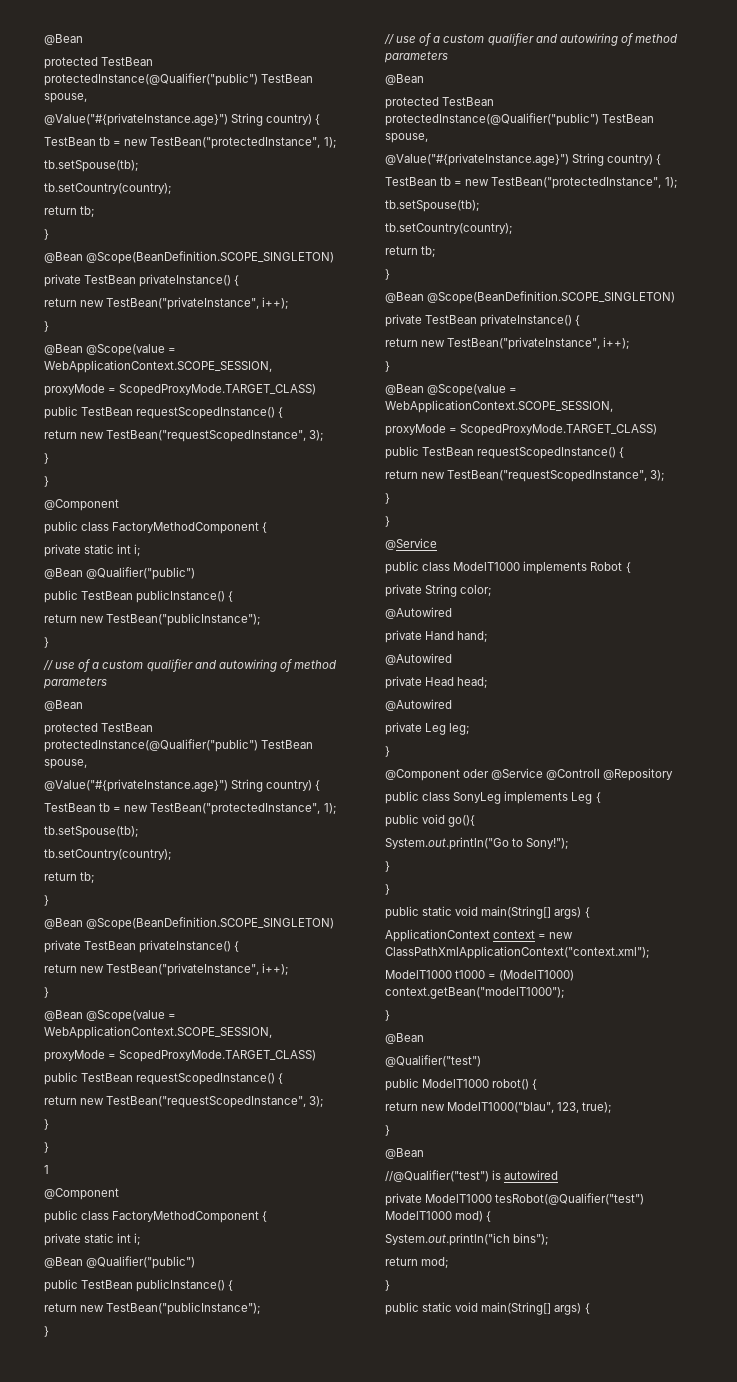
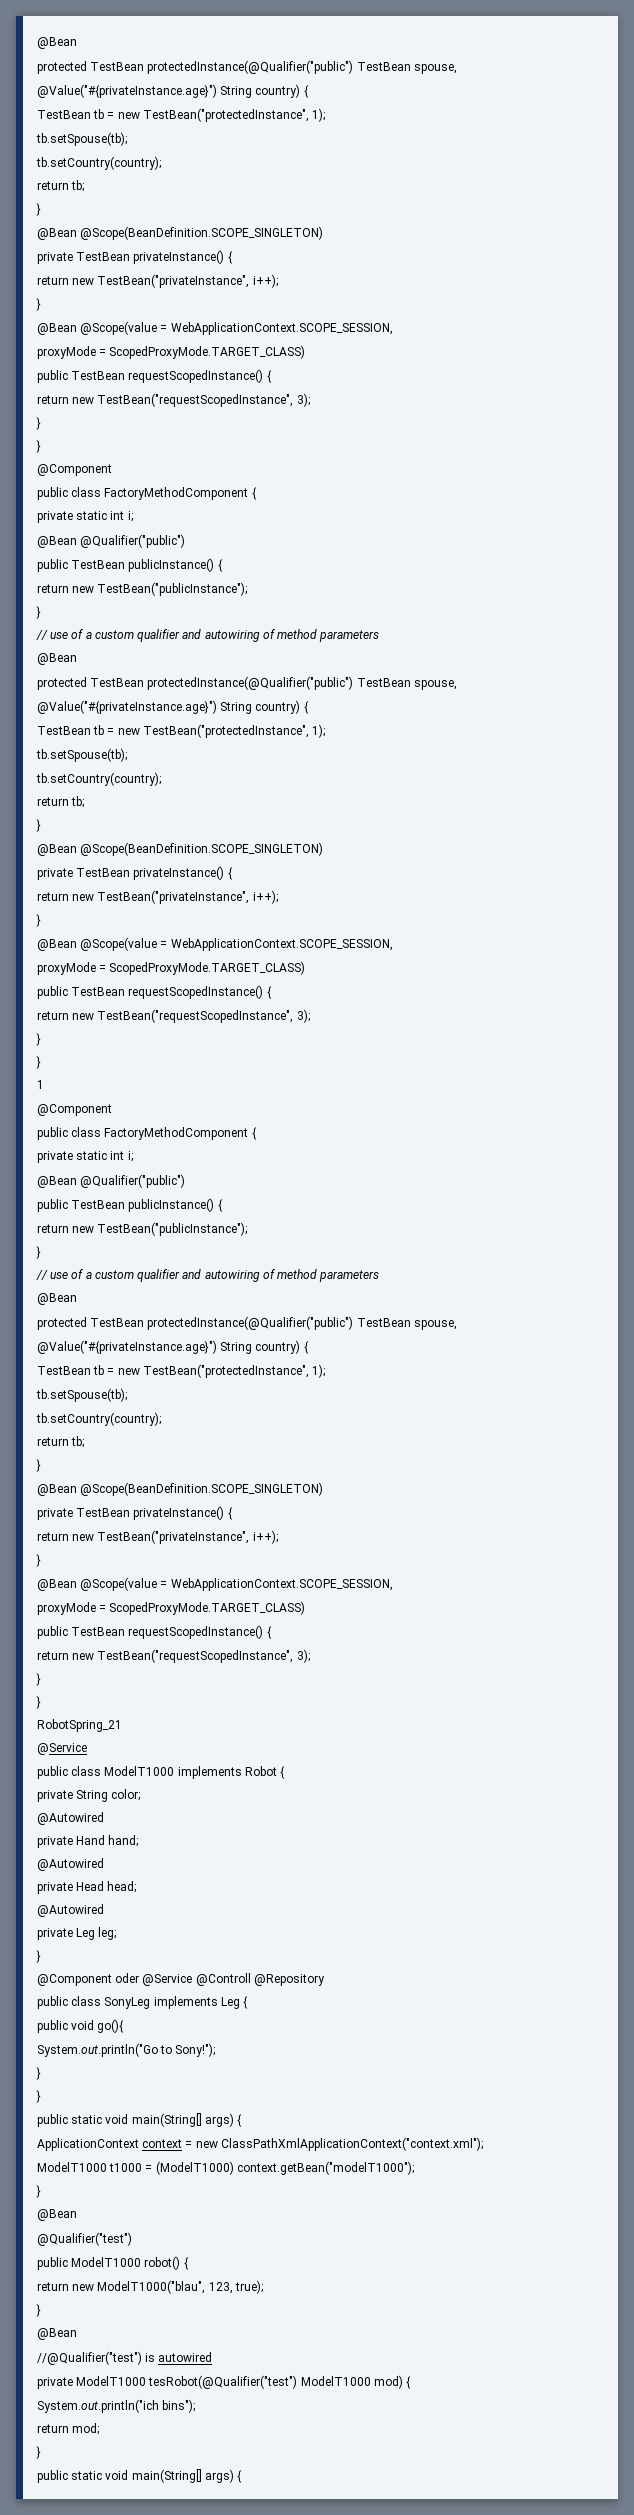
+ RobotSpring_21

